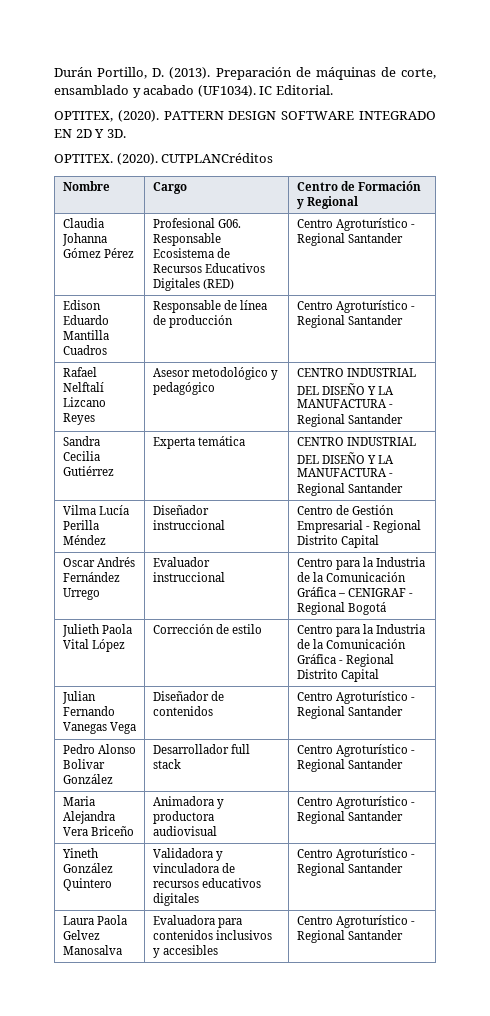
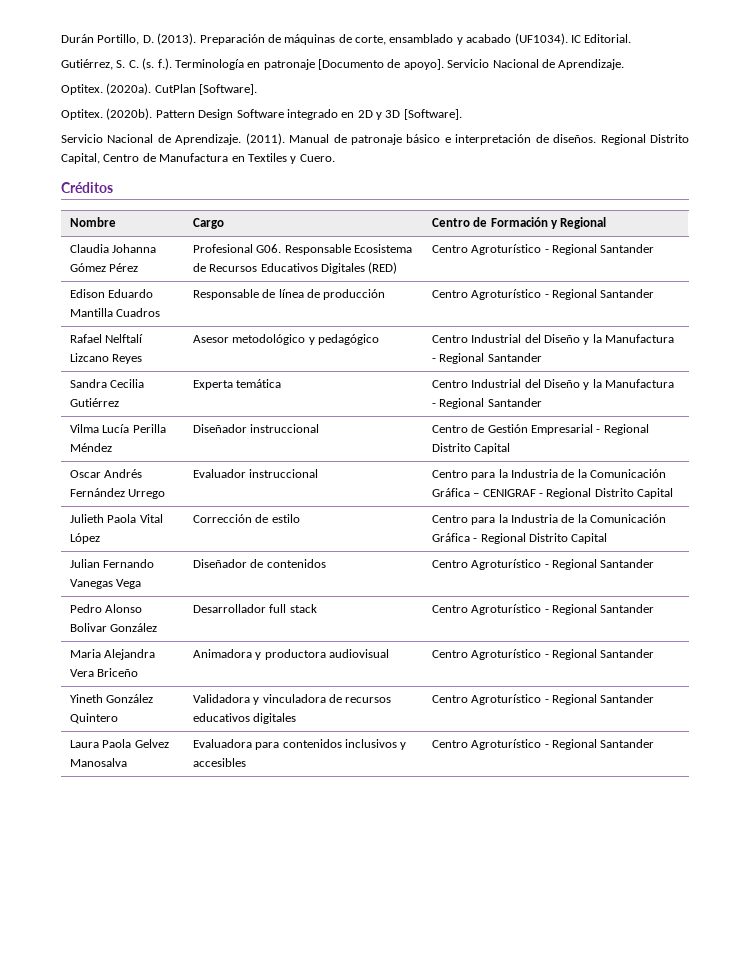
- OPTITEX, (2020). PATTERN DESIGN SOFTWARE INTEGRADO EN 2D Y 3D.
- OPTITEX. (2020). CUTPLANCréditos
+ Gutiérrez, S. C. (s. f.). Terminología en patronaje [Documento de apoyo]. Servicio Nacional de Aprendizaje.
+ Optitex. (2020a). CutPlan [Software].
+ Optitex. (2020b). Pattern Design Software integrado en 2D y 3D [Software].
+ Servicio Nacional de Aprendizaje. (2011). Manual de patronaje básico e interpretación de diseños. Regional Distrito Capital, Centro de Manufactura en Textiles y Cuero.
+ Créditos
- Rafael Nelftalí Lizcano Reyes | Asesor metodológico y pedagógico | CENTRO INDUSTRIAL DEL DISEÑO Y LA MANUFACTURA - Regional Santander
+ Rafael Nelftalí Lizcano Reyes | Asesor metodológico y pedagógico | Centro Industrial del Diseño y la Manufactura - Regional Santander
- Sandra Cecilia Gutiérrez | Experta temática | CENTRO INDUSTRIAL DEL DISEÑO Y LA MANUFACTURA - Regional Santander
+ Sandra Cecilia Gutiérrez | Experta temática | Centro Industrial del Diseño y la Manufactura - Regional Santander
- Oscar Andrés Fernández Urrego | Evaluador instruccional | Centro para la Industria de la Comunicación Gráfica – CENIGRAF - Regional Bogotá
+ Oscar Andrés Fernández Urrego | Evaluador instruccional | Centro para la Industria de la Comunicación Gráfica – CENIGRAF - Regional Distrito Capital

